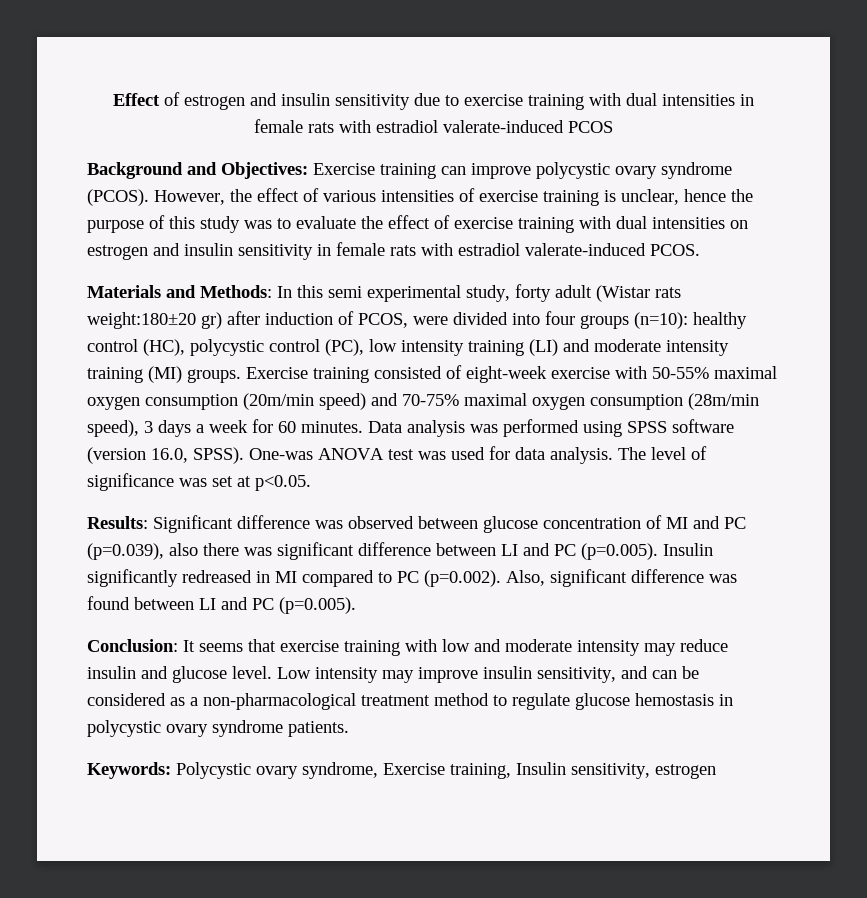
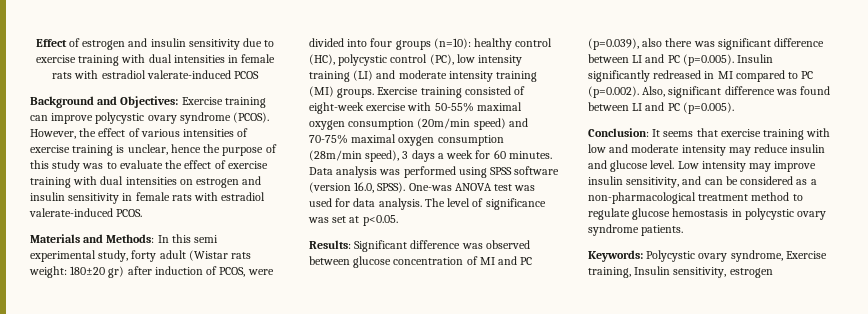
- Materials and Methods: In this semi experimental study, forty adult (Wistar rats weight:180±20 gr) after induction of PCOS, were divided into four groups (n=10): healthy control (HC), polycystic control (PC), low intensity training (LI) and moderate intensity training (MI) groups.
+ Materials and Methods: In this semi experimental study, forty adult (Wistar rats weight: 180±20 gr) after induction of PCOS, were divided into four groups (n=10): healthy control (HC), polycystic control (PC), low intensity training (LI) and moderate intensity training (MI) groups.

